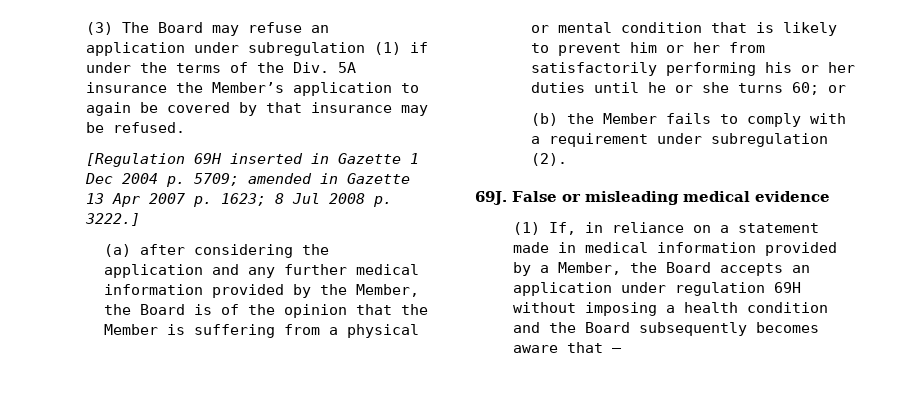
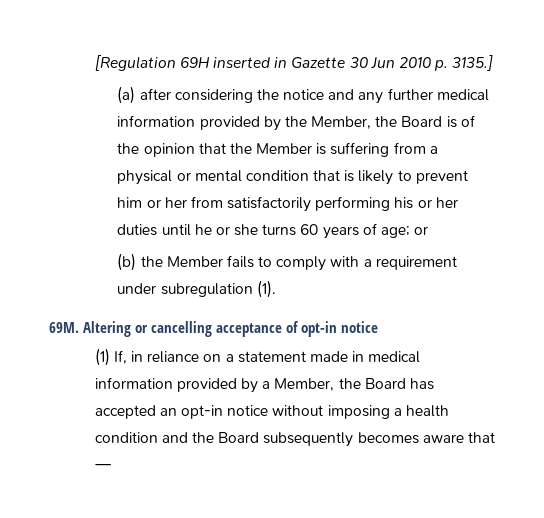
- (3) The Board may refuse an application under subregulation (1) if under the terms of the Div. 5A insurance the Member’s application to again be covered by that insurance may be refused.
- [Regulation 69H inserted in Gazette 1 Dec 2004 p. 5709; amended in Gazette 13 Apr 2007 p. 1623; 8 Jul 2008 p. 3222.]
+ [Regulation 69H inserted in Gazette 30 Jun 2010 p. 3135.]
- (a) after considering the application and any further medical information provided by the Member, the Board is of the opinion that the Member is suffering from a physical or mental condition that is likely to prevent him or her from satisfactorily performing his or her duties until he or she turns 60; or
+ (a) after considering the notice and any further medical information provided by the Member, the Board is of the opinion that the Member is suffering from a physical or mental condition that is likely to prevent him or her from satisfactorily performing his or her duties until he or she turns 60 years of age; or
- (b) the Member fails to comply with a requirement under subregulation (2).
- 69J. False or misleading medical evidence
+ (b) the Member fails to comply with a requirement under subregulation (1).
+ 69M. Altering or cancelling acceptance of opt-in notice
- (1) If, in reliance on a statement made in medical information provided by a Member, the Board accepts an application under regulation 69H without imposing a health condition and the Board subsequently becomes aware that —
+ (1) If, in reliance on a statement made in medical information provided by a Member, the Board has accepted an opt-in notice without imposing a health condition and the Board subsequently becomes aware that —

